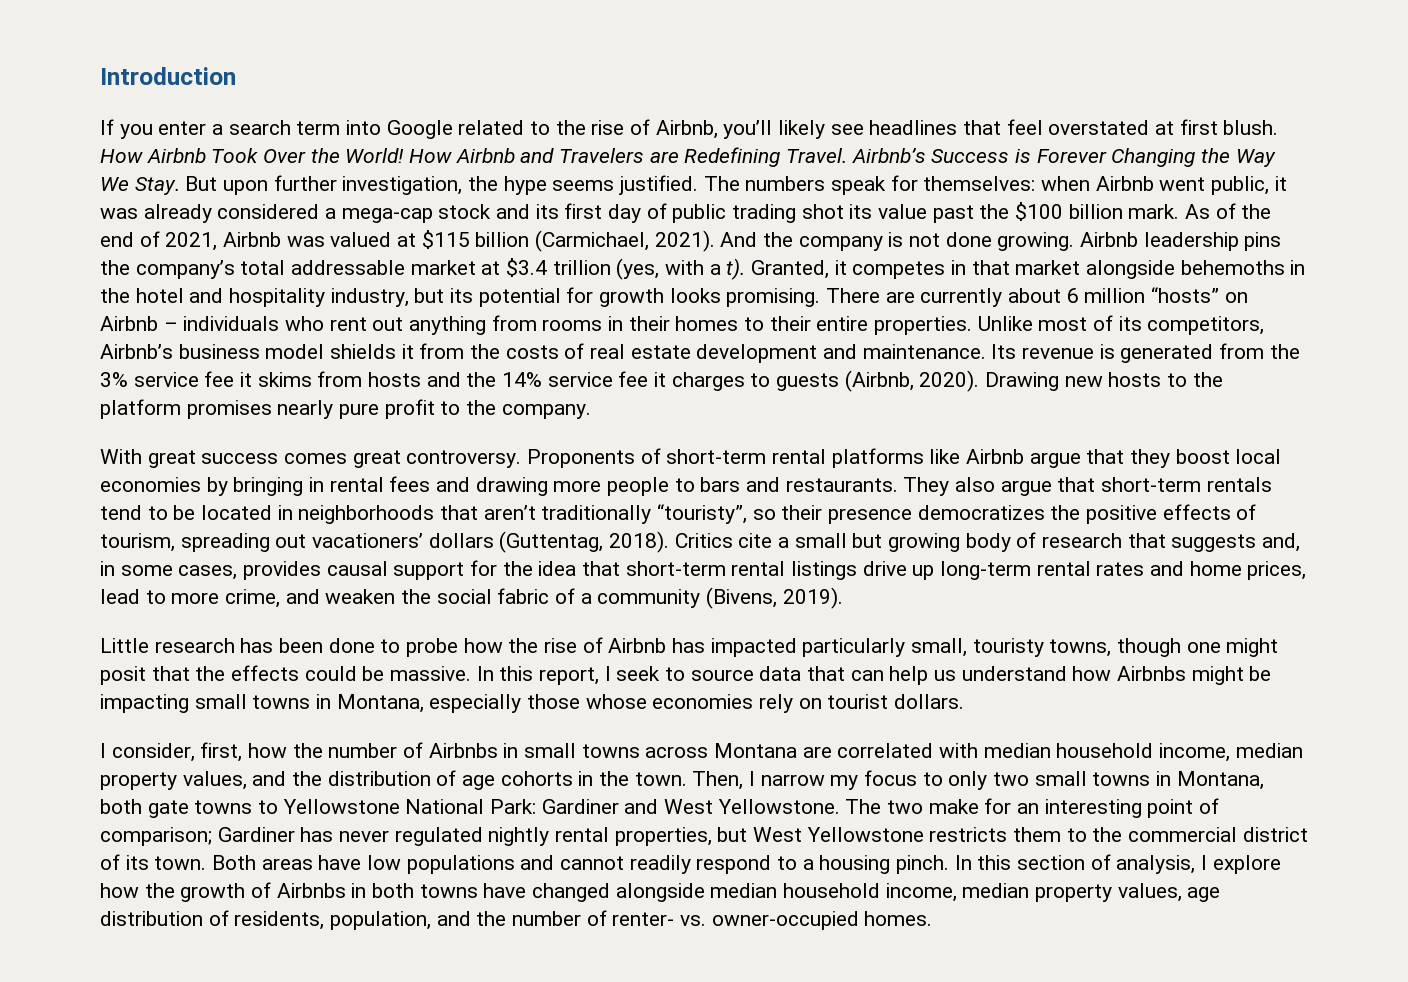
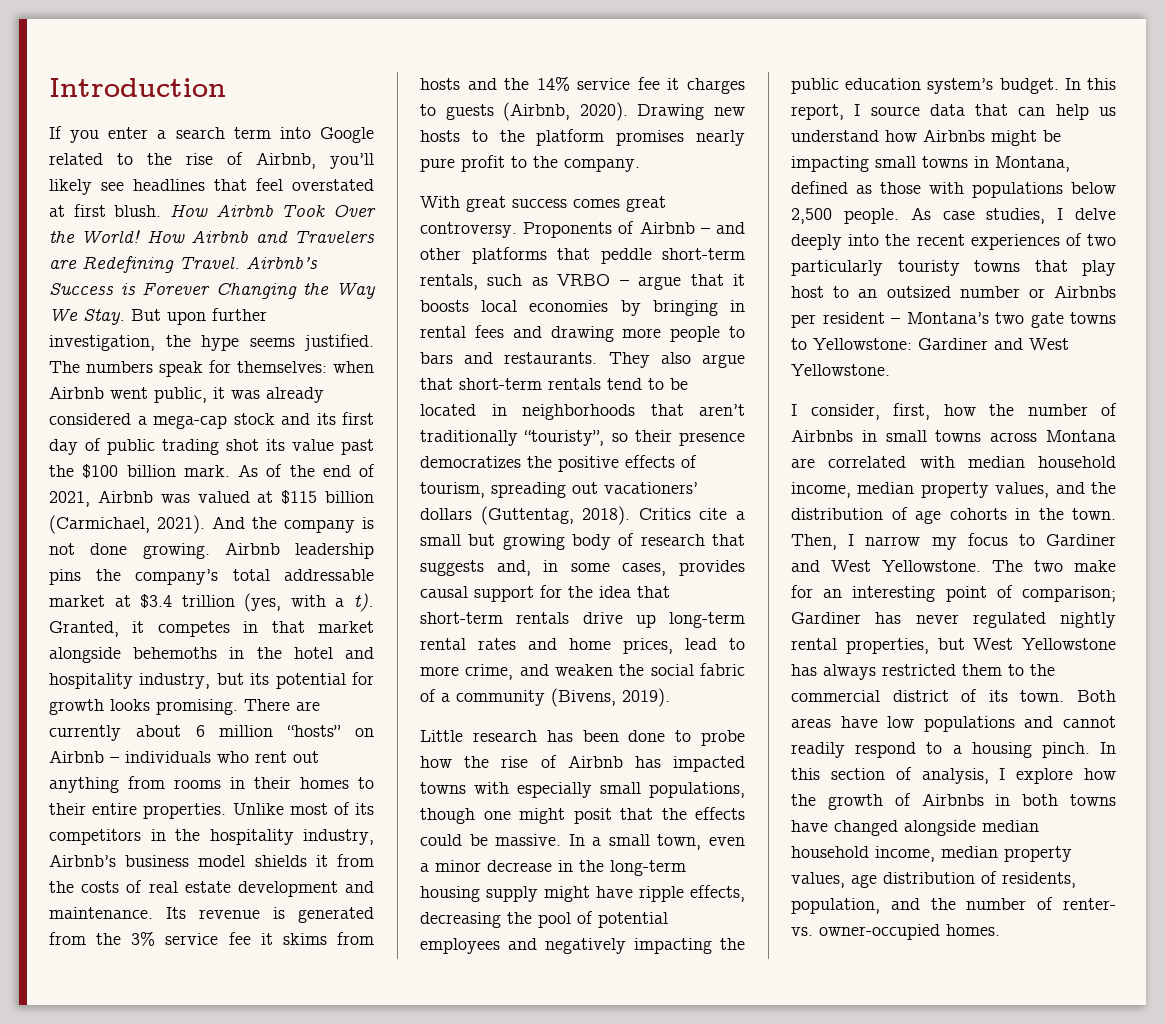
- Unlike most of its competitors, Airbnb’s business model shields it from the costs of real estate development and maintenance.
+ Unlike most of its competitors in the hospitality industry, Airbnb’s business model shields it from the costs of real estate development and maintenance.
- Proponents of short-term rental platforms like Airbnb argue that they boost local economies by bringing in rental fees and drawing more people to bars and restaurants.
+ Proponents of Airbnb – and other platforms that peddle short-term rentals, such as VRBO – argue that it boosts local economies by bringing in rental fees and drawing more people to bars and restaurants.
- Critics cite a small but growing body of research that suggests and, in some cases, provides causal support for the idea that short-term rental listings drive up long-term rental rates and home prices, lead to more crime, and weaken the social fabric of a community (Bivens, 2019).
+ Critics cite a small but growing body of research that suggests and, in some cases, provides causal support for the idea that short-term rentals drive up long-term rental rates and home prices, lead to more crime, and weaken the social fabric of a community (Bivens, 2019).
- Little research has been done to probe how the rise of Airbnb has impacted particularly small, touristy towns, though one might posit that the effects could be massive.
+ Little research has been done to probe how the rise of Airbnb has impacted towns with especially small populations, though one might posit that the effects could be massive.
- In this report, I seek to source data that can help us understand how Airbnbs might be impacting small towns in Montana, especially those whose economies rely on tourist dollars.
+ In a small town, even a minor decrease in the long-term housing supply might have ripple effects, decreasing the pool of potential employees and negatively impacting the public education system’s budget. In this report, I source data that can help us understand how Airbnbs might be impacting small towns in Montana, defined as those with populations below 2,500 people. As case studies, I delve deeply into the recent experiences of two particularly touristy towns that play host to an outsized number or Airbnbs per resident – Montana’s two gate towns to Yellowstone: Gardiner and West Yellowstone.
- Then, I narrow my focus to only two small towns in Montana, both gate towns to Yellowstone National Park: Gardiner and West Yellowstone.
+ Then, I narrow my focus to Gardiner and West Yellowstone.
- The two make for an interesting point of comparison; Gardiner has never regulated nightly rental properties, but West Yellowstone restricts them to the commercial district of its town.
+ The two make for an interesting point of comparison; Gardiner has never regulated nightly rental properties, but West Yellowstone has always restricted them to the commercial district of its town.

